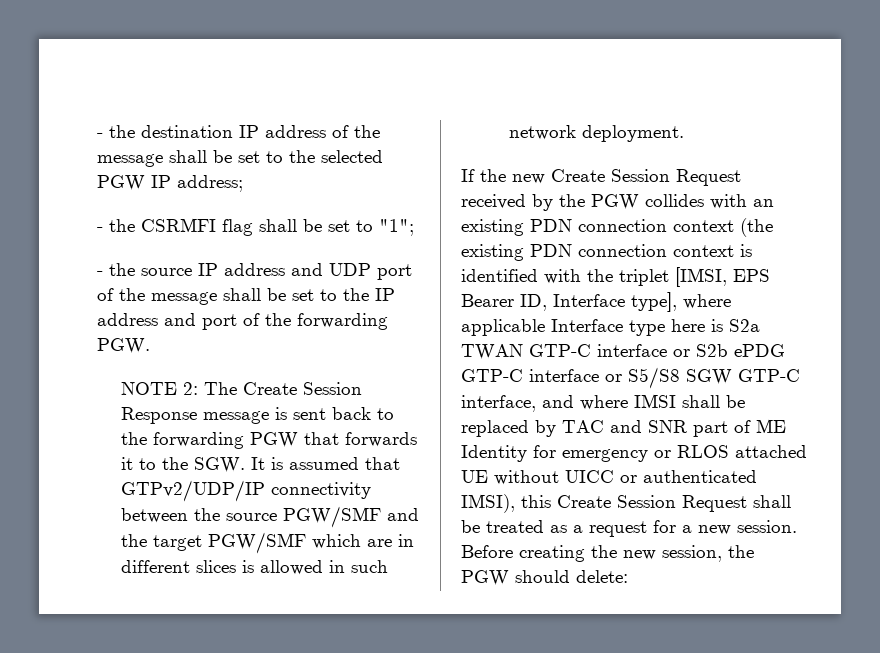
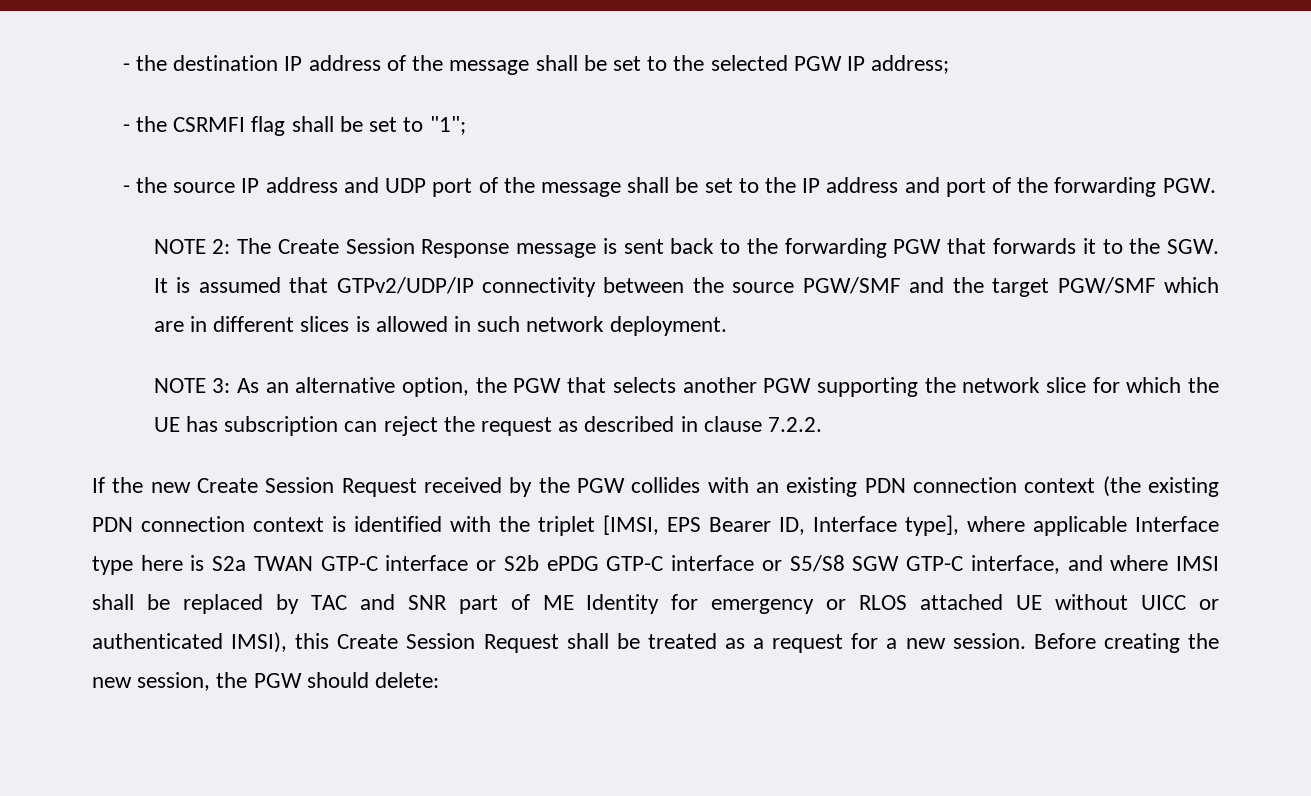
+ NOTE 3: As an alternative option, the PGW that selects another PGW supporting the network slice for which the UE has subscription can reject the request as described in clause 7.2.2.

